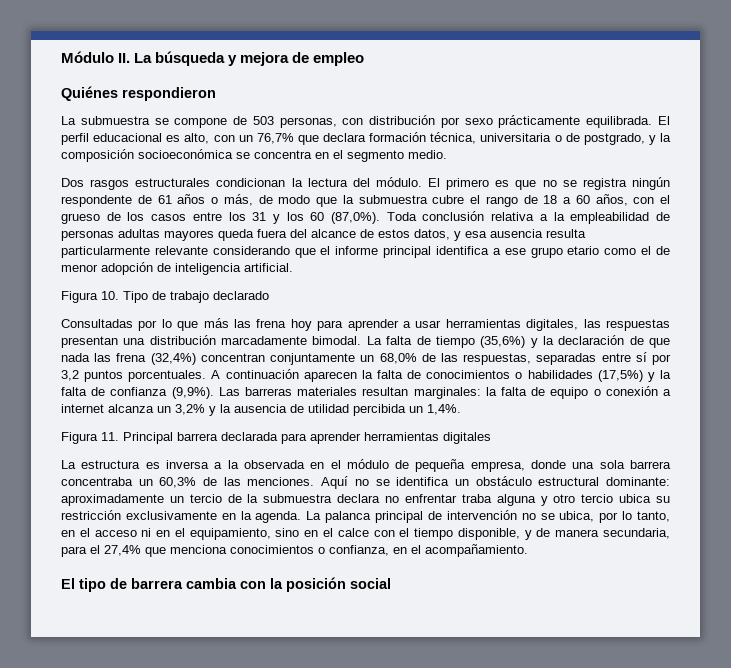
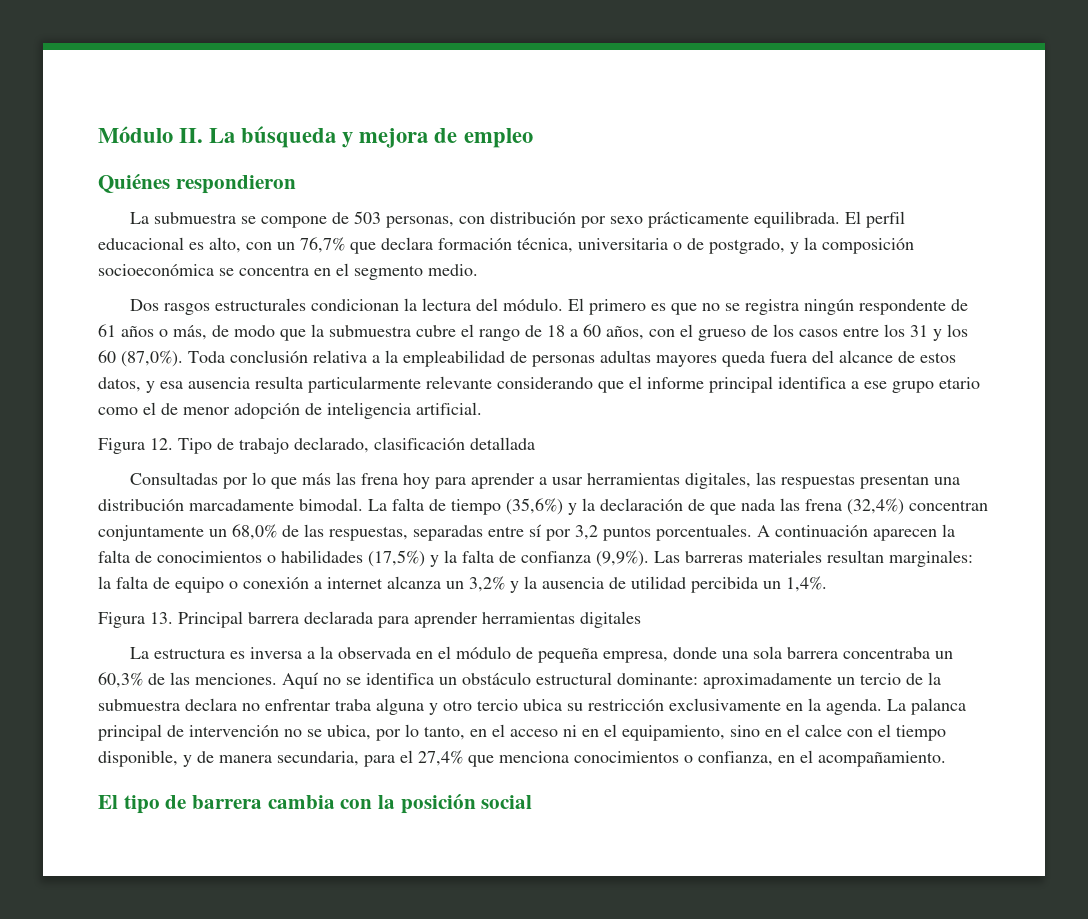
- Figura 10. Tipo de trabajo declarado
+ Figura 12. Tipo de trabajo declarado, clasificación detallada
- Figura 11. Principal barrera declarada para aprender herramientas digitales
+ Figura 13. Principal barrera declarada para aprender herramientas digitales

